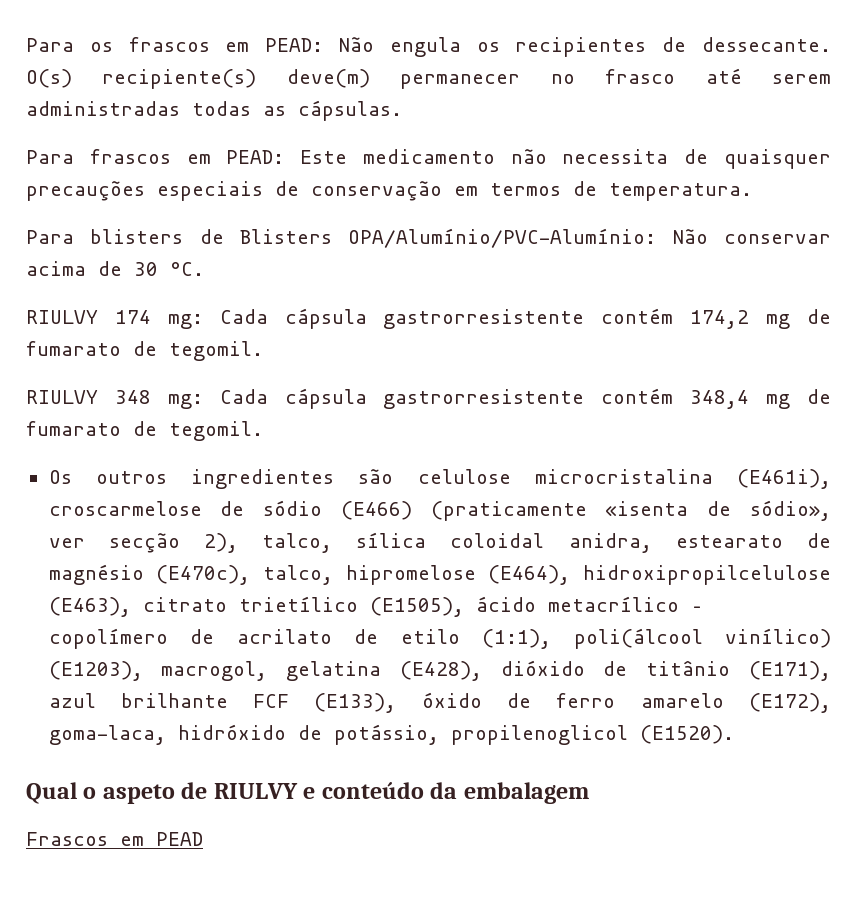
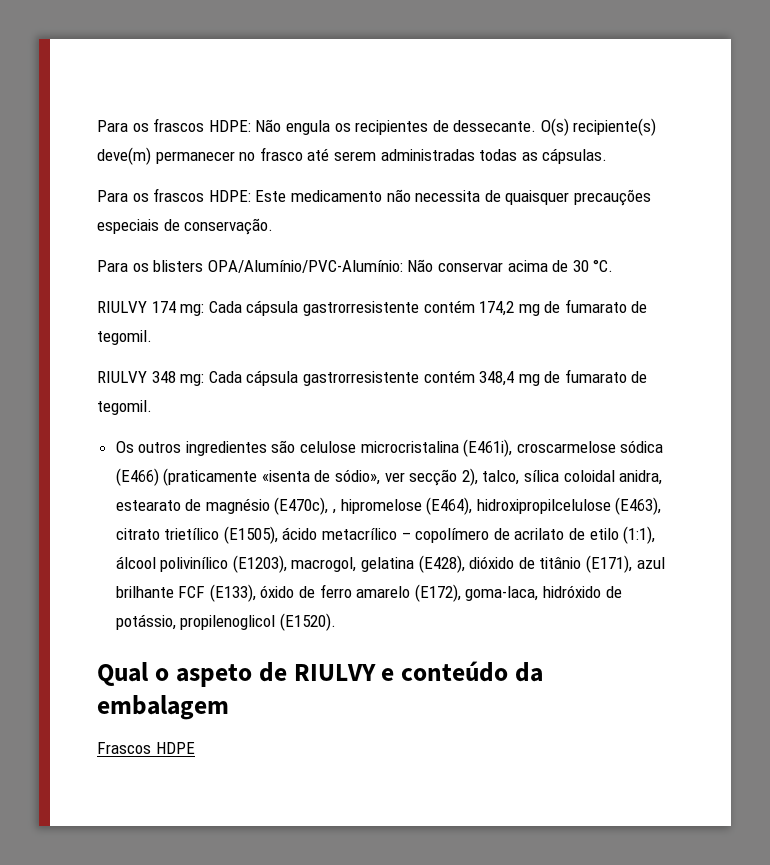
- Para os frascos em PEAD: Não engula os recipientes de dessecante.
+ Para os frascos HDPE: Não engula os recipientes de dessecante.
- Para frascos em PEAD: Este medicamento não necessita de quaisquer precauções especiais de conservação em termos de temperatura.
- Para blisters de Blisters OPA/Alumínio/PVC-Alumínio: Não conservar acima de 30 °C.
+ Para os frascos HDPE: Este medicamento não necessita de quaisquer precauções especiais de conservação.
+ Para os blisters OPA/Alumínio/PVC-Alumínio: Não conservar acima de 30 °C.
- Os outros ingredientes são celulose microcristalina (E461i), croscarmelose de sódio (E466) (praticamente «isenta de sódio», ver secção 2), talco, sílica coloidal anidra, estearato de magnésio (E470c), talco, hipromelose (E464), hidroxipropilcelulose (E463), citrato trietílico (E1505), ácido metacrílico – copolímero de acrilato de etilo (1:1), poli(álcool vinílico) (E1203), macrogol, gelatina (E428), dióxido de titânio (E171), azul brilhante FCF (E133), óxido de ferro amarelo (E172), goma-laca, hidróxido de potássio, propilenoglicol (E1520).
+ Os outros ingredientes são celulose microcristalina (E461i), croscarmelose sódica (E466) (praticamente «isenta de sódio», ver secção 2), talco, sílica coloidal anidra, estearato de magnésio (E470c), , hipromelose (E464), hidroxipropilcelulose (E463), citrato trietílico (E1505), ácido metacrílico – copolímero de acrilato de etilo (1:1), álcool polivinílico (E1203), macrogol, gelatina (E428), dióxido de titânio (E171), azul brilhante FCF (E133), óxido de ferro amarelo (E172), goma-laca, hidróxido de potássio, propilenoglicol (E1520).
- Frascos em PEAD
+ Frascos HDPE

